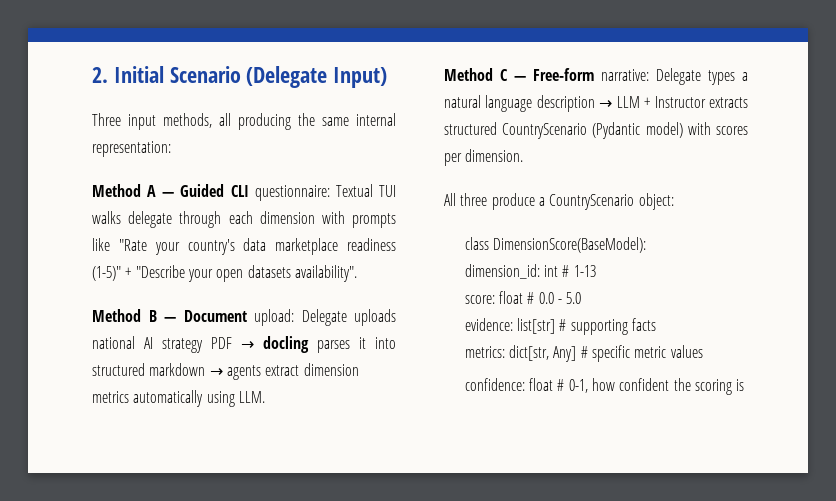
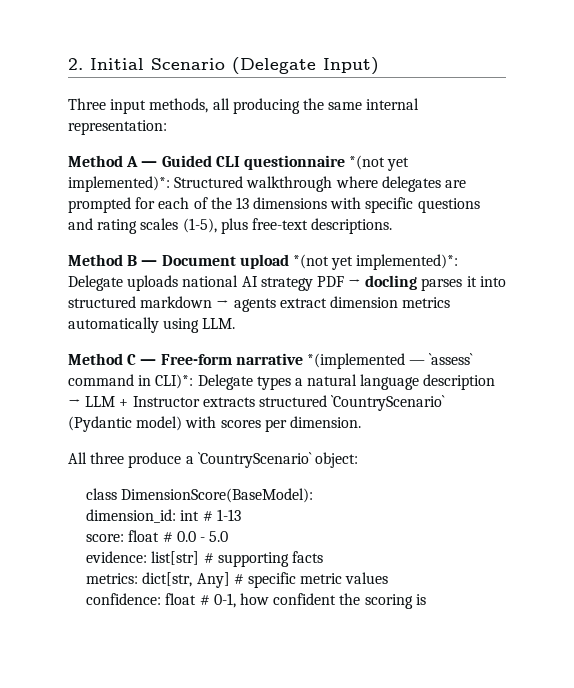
- Method A — Guided CLI questionnaire: Textual TUI walks delegate through each dimension with prompts like "Rate your country's data marketplace readiness (1-5)" + "Describe your open datasets availability".
+ Method A — Guided CLI questionnaire *(not yet implemented)*: Structured walkthrough where delegates are prompted for each of the 13 dimensions with specific questions and rating scales (1-5), plus free-text descriptions.
- Method B — Document upload: Delegate uploads national AI strategy PDF → docling parses it into structured markdown → agents extract dimension metrics automatically using LLM.
+ Method B — Document upload *(not yet implemented)*: Delegate uploads national AI strategy PDF → docling parses it into structured markdown → agents extract dimension metrics automatically using LLM.
- Method C — Free-form narrative: Delegate types a natural language description → LLM + Instructor extracts structured CountryScenario (Pydantic model) with scores per dimension.
+ Method C — Free-form narrative *(implemented — `assess` command in CLI)*: Delegate types a natural language description → LLM + Instructor extracts structured `CountryScenario` (Pydantic model) with scores per dimension.
- All three produce a CountryScenario object:
+ All three produce a `CountryScenario` object:

